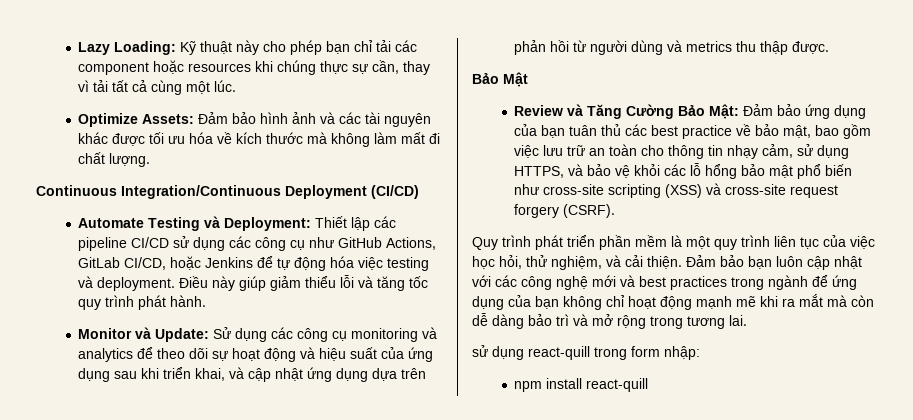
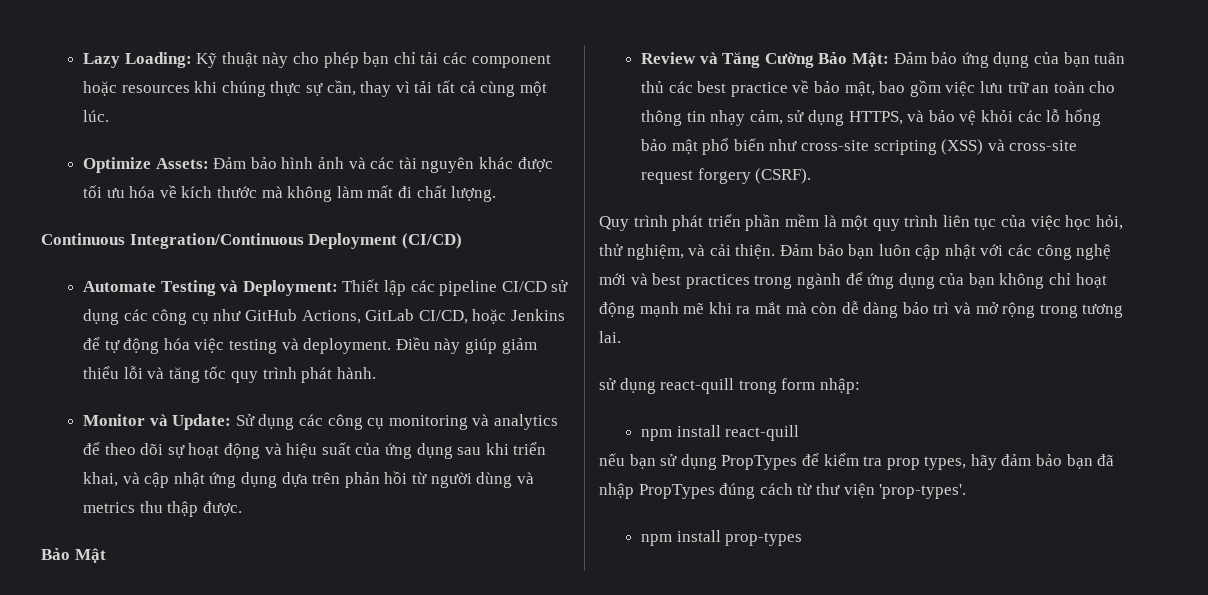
+ nếu bạn sử dụng PropTypes để kiểm tra prop types, hãy đảm bảo bạn đã nhập PropTypes đúng cách từ thư viện 'prop-types'.
+ npm install prop-types

